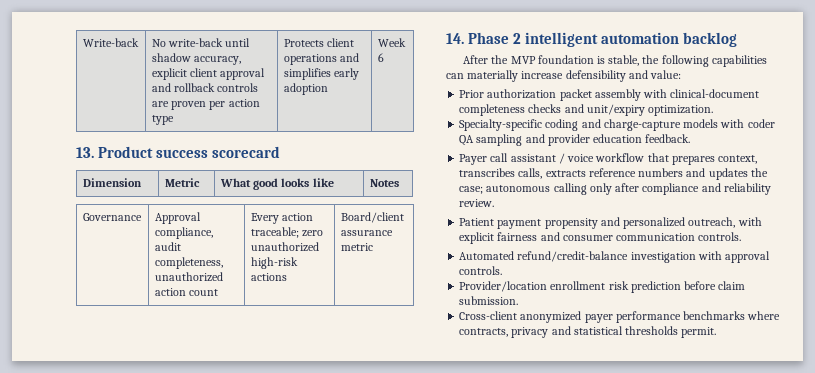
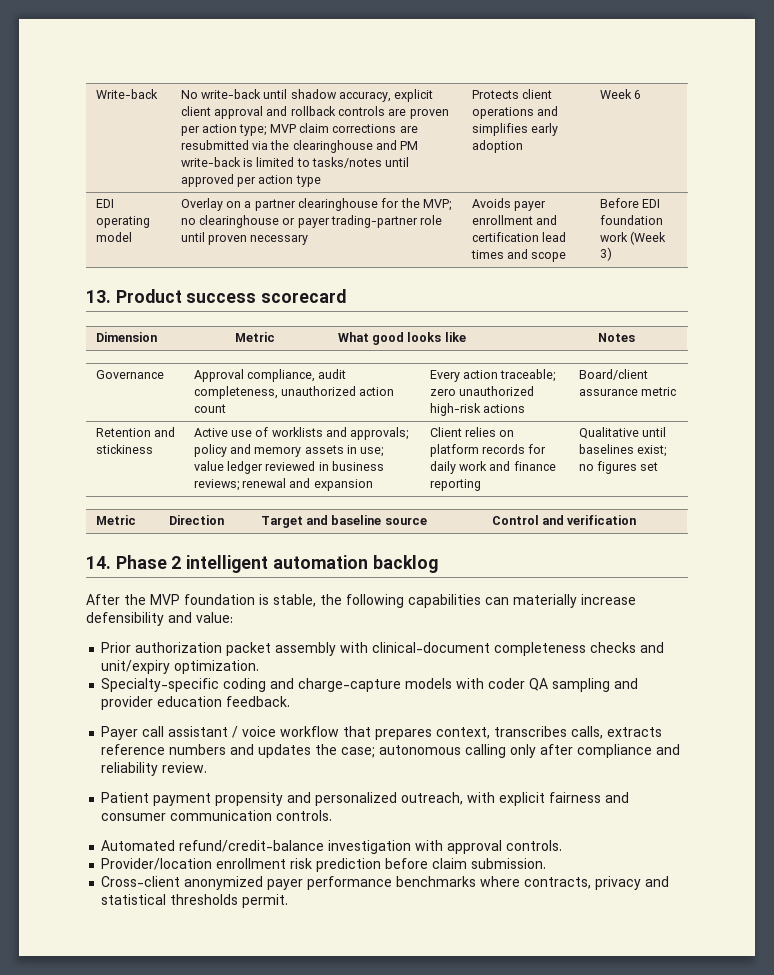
- No write-back until shadow accuracy, explicit client approval and rollback controls are proven per action type
+ No write-back until shadow accuracy, explicit client approval and rollback controls are proven per action type; MVP claim corrections are resubmitted via the clearinghouse and PM write-back is limited to tasks/notes until approved per action type
+ EDI operating model | Overlay on a partner clearinghouse for the MVP; no clearinghouse or payer trading-partner role until proven necessary | Avoids payer enrollment and certification lead times and scope | Before EDI foundation work (Week 3)
+ Retention and stickiness | Active use of worklists and approvals; policy and memory assets in use; value ledger reviewed in business reviews; renewal and expansion | Client relies on platform records for daily work and finance reporting | Qualitative until baselines exist; no figures set
+ Metric | Direction | Target and baseline source | Control and verification

